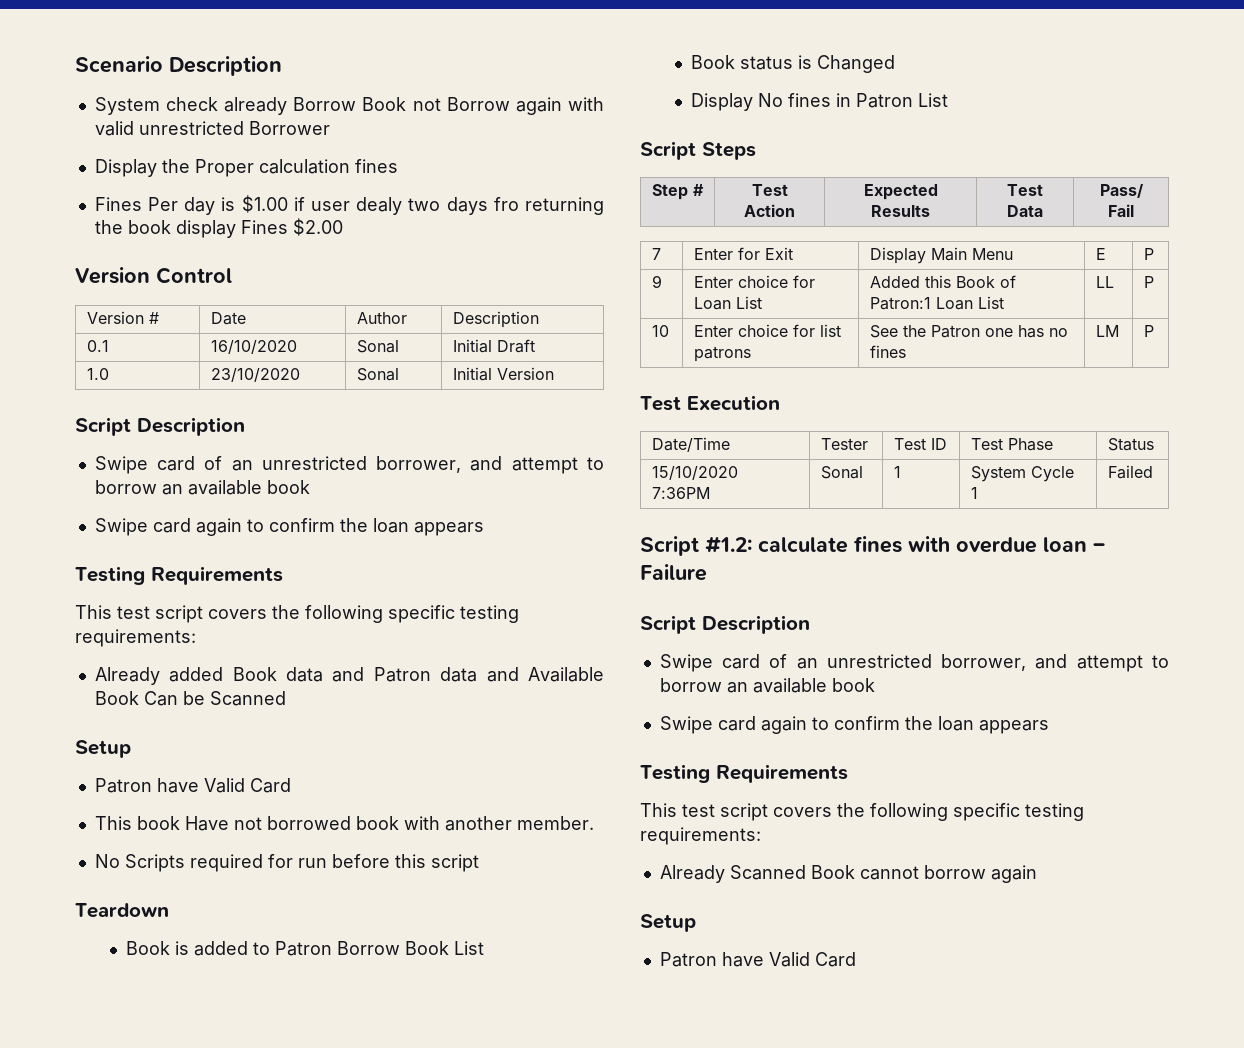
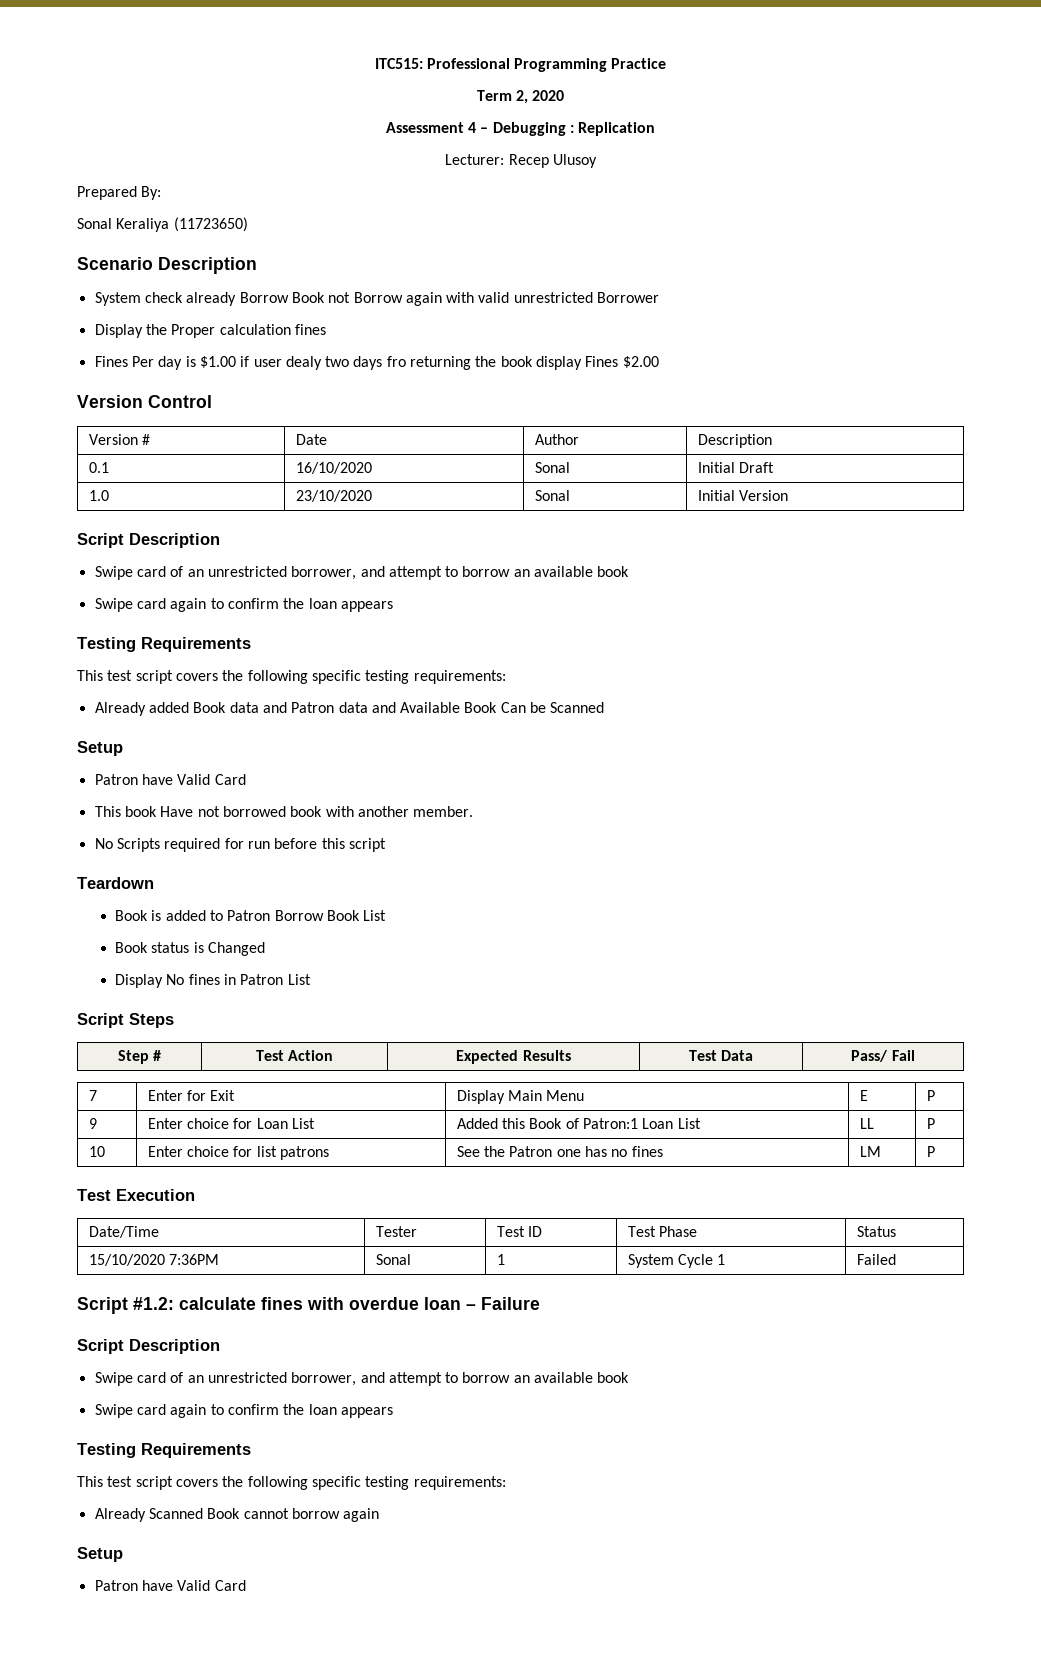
+ ITC515: Professional Programming Practice
+ Term 2, 2020
+ Assessment 4 – Debugging : Replication
+ Lecturer: Recep Ulusoy
+ Prepared By:
+ Sonal Keraliya (11723650)

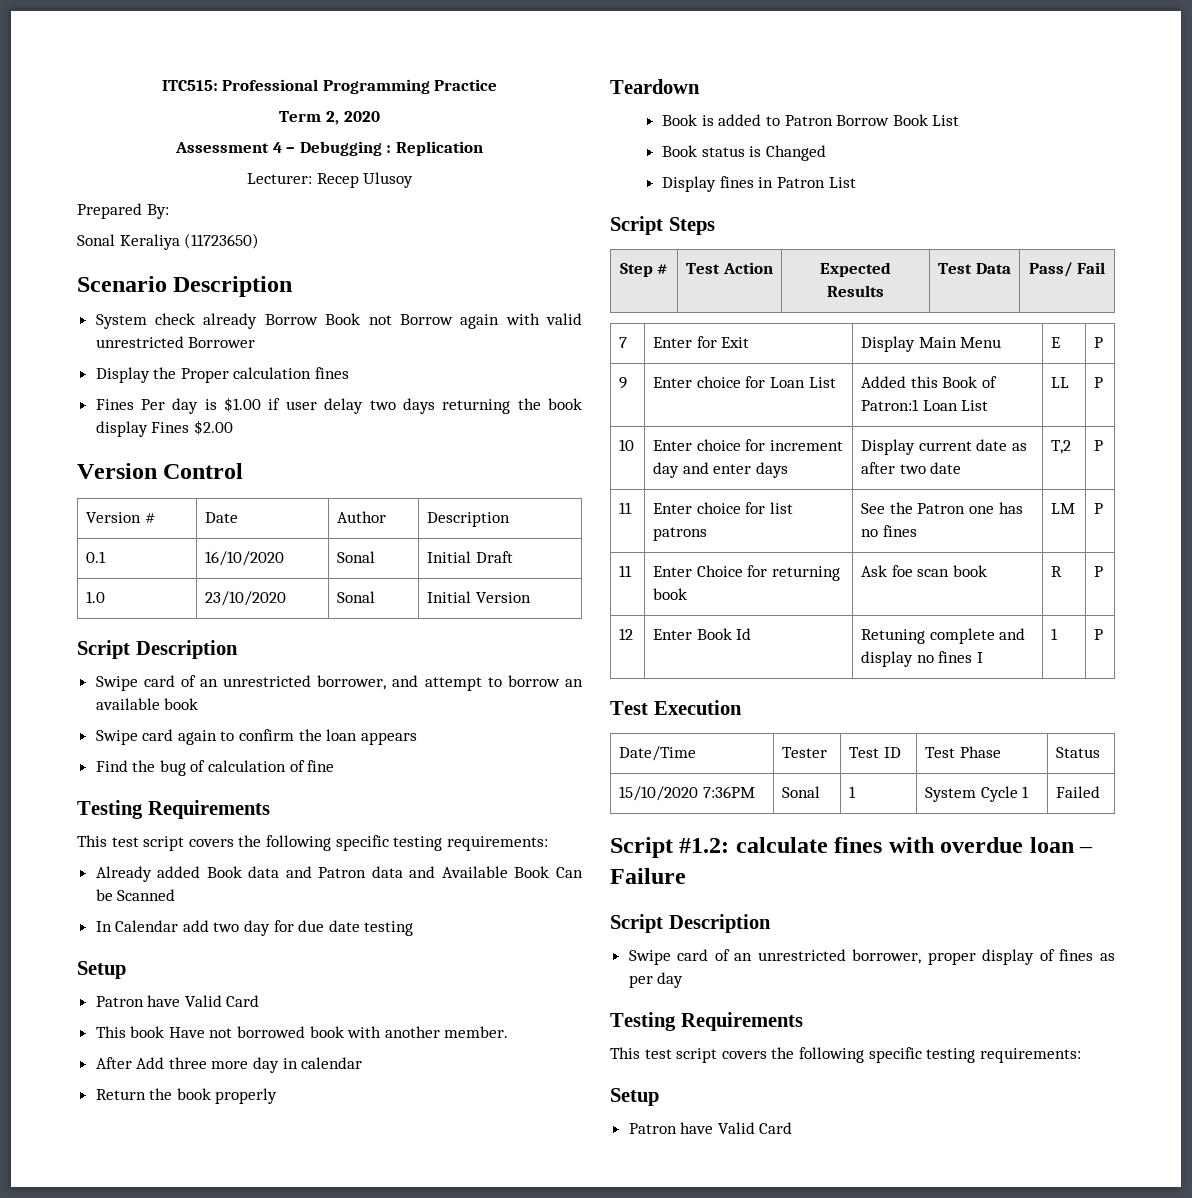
- Fines Per day is $1.00 if user dealy two days fro returning the book display Fines $2.00
+ Fines Per day is $1.00 if user delay two days returning the book display Fines $2.00
+ Find the bug of calculation of fine
+ In Calendar add two day for due date testing
- No Scripts required for run before this script
+ After Add three more day in calendar
+ Return the book properly
- Display No fines in Patron List
+ Display fines in Patron List
- 10 | Enter choice for list patrons | See the Patron one has no fines | LM | P
+ 10 | Enter choice for increment day and enter days | Display current date as after two date | T,2 | P
+ 11 | Enter choice for list patrons | See the Patron one has no fines | LM | P
+ 11 | Enter Choice for returning book | Ask foe scan book | R | P
+ 12 | Enter Book Id | Retuning complete and display no fines I | 1 | P
  Script #1.2: calculate fines with overdue loan – Failure
  Script Description
- Swipe card of an unrestricted borrower, and attempt to borrow an available book
- Swipe card again to confirm the loan appears
+ Swipe card of an unrestricted borrower, proper display of fines as per day
- Already Scanned Book cannot borrow again

